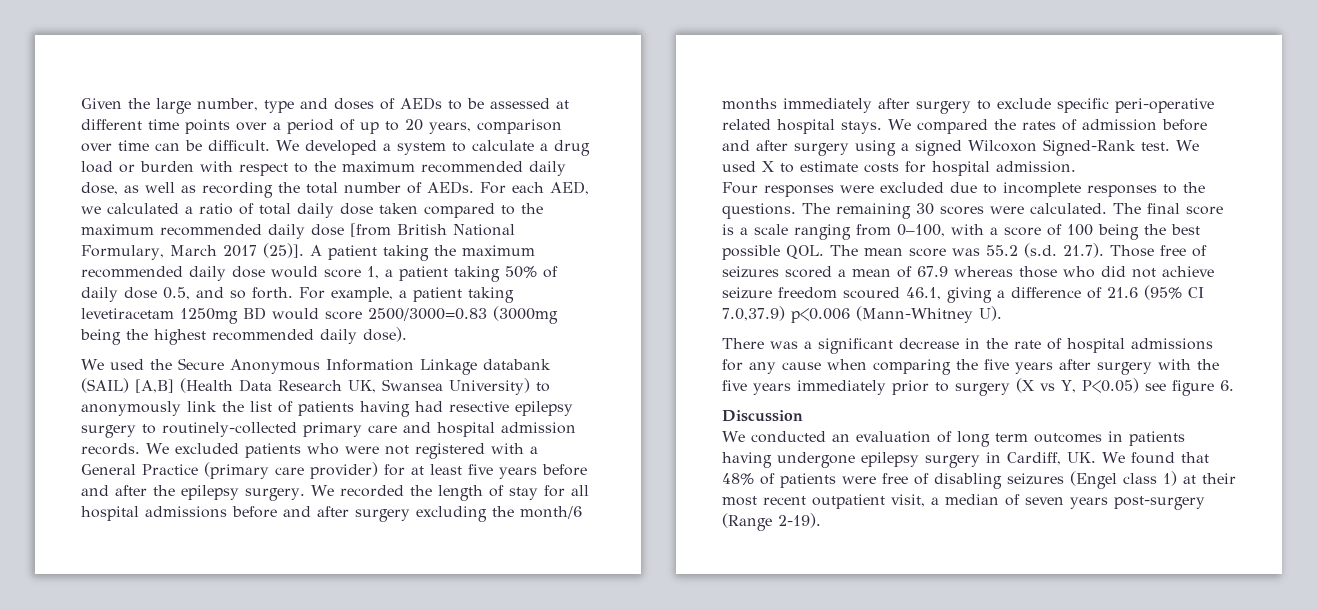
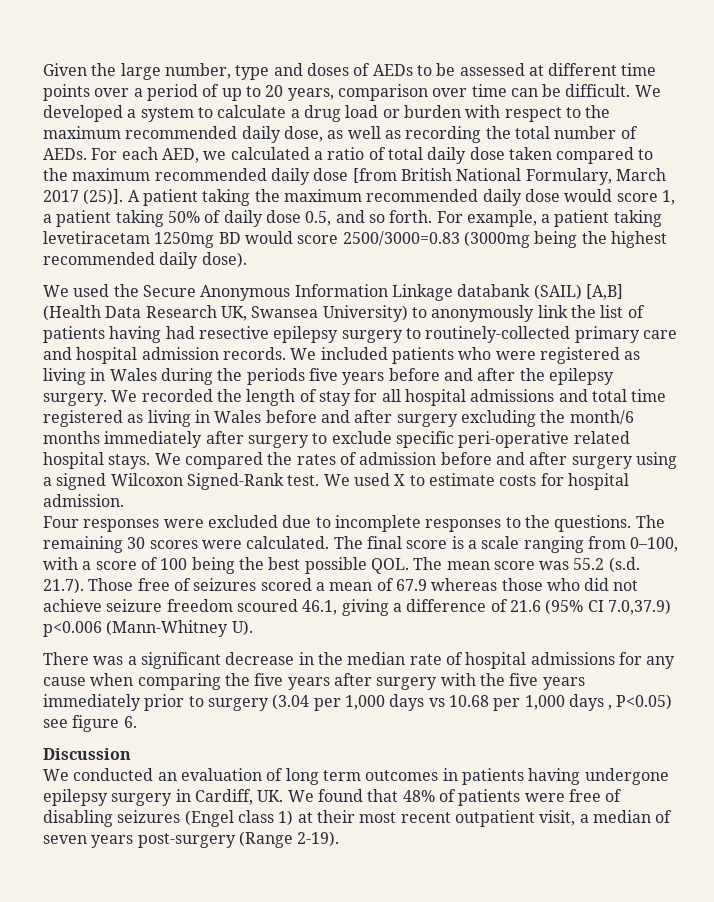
- We excluded patients who were not registered with a General Practice (primary care provider) for at least five years before and after the epilepsy surgery.
+ We included patients who were registered as living in Wales during the periods five years before and after the epilepsy surgery.
- We recorded the length of stay for all hospital admissions before and after surgery excluding the month/6 months immediately after surgery to exclude specific peri-operative related hospital stays.
+ We recorded the length of stay for all hospital admissions and total time registered as living in Wales before and after surgery excluding the month/6 months immediately after surgery to exclude specific peri-operative related hospital stays.
- There was a significant decrease in the rate of hospital admissions for any cause when comparing the five years after surgery with the five years immediately prior to surgery (X vs Y, P<0.05) see figure 6.
+ There was a significant decrease in the median rate of hospital admissions for any cause when comparing the five years after surgery with the five years immediately prior to surgery (3.04 per 1,000 days vs 10.68 per 1,000 days , P<0.05) see figure 6.

